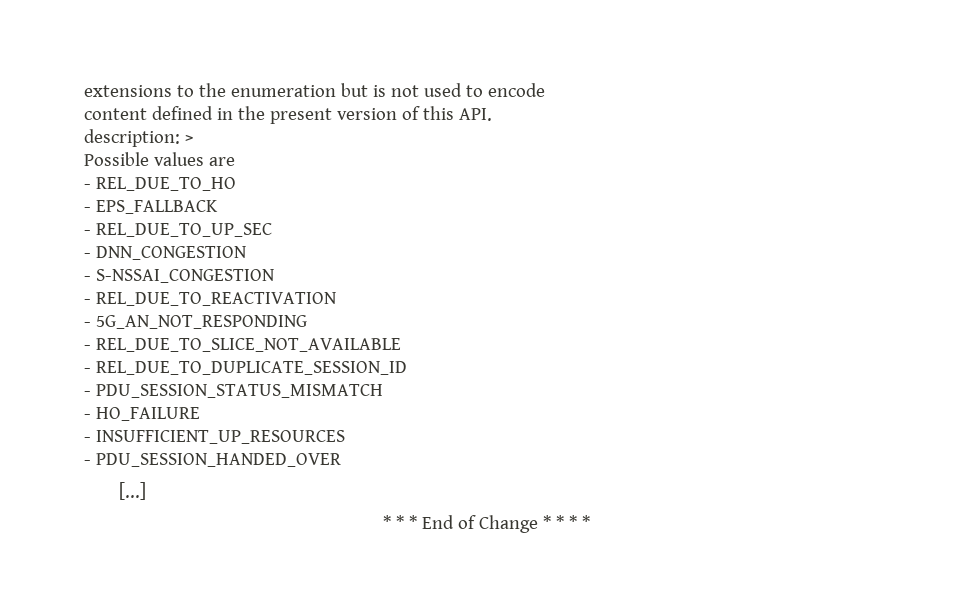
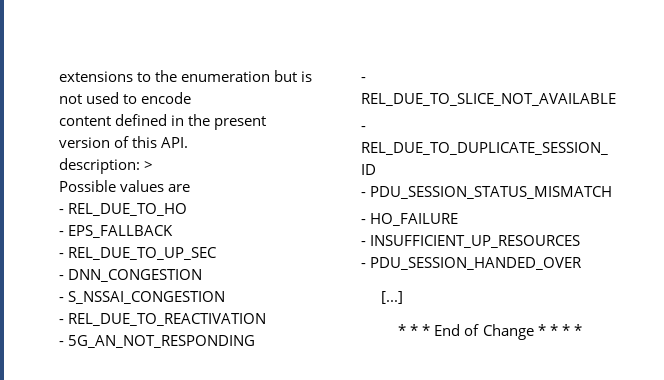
- - S-NSSAI_CONGESTION
+ - S_NSSAI_CONGESTION

